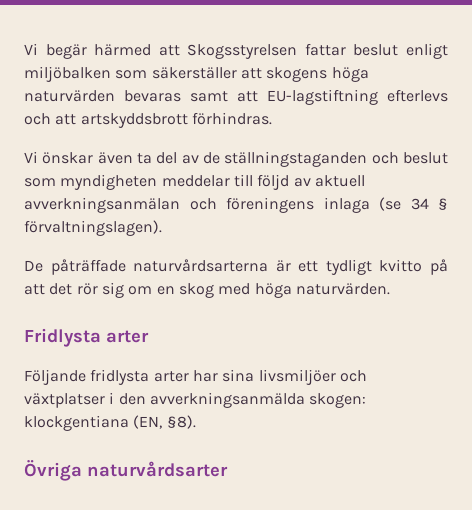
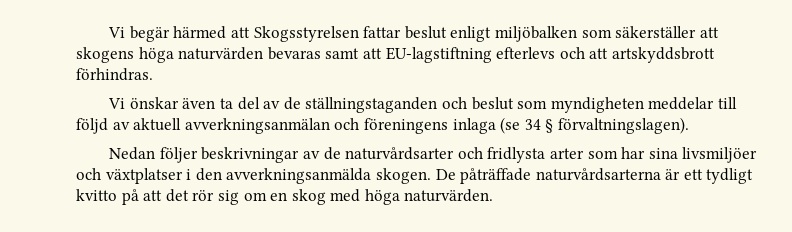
+ Nedan följer beskrivningar av de naturvårdsarter och fridlysta arter som har sina livsmiljöer och växtplatser i den avverkningsanmälda skogen.
- Fridlysta arter
- Följande fridlysta arter har sina livsmiljöer och växtplatser i den avverkningsanmälda skogen: klockgentiana (EN, §8).
- Övriga naturvårdsarter

